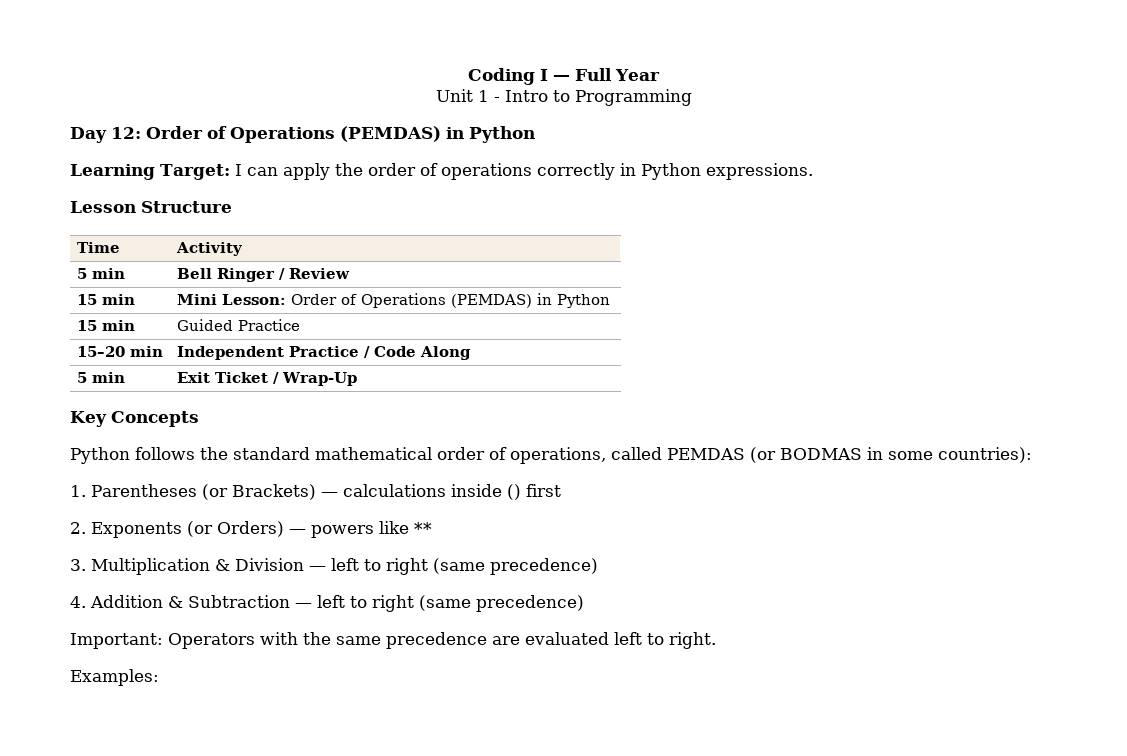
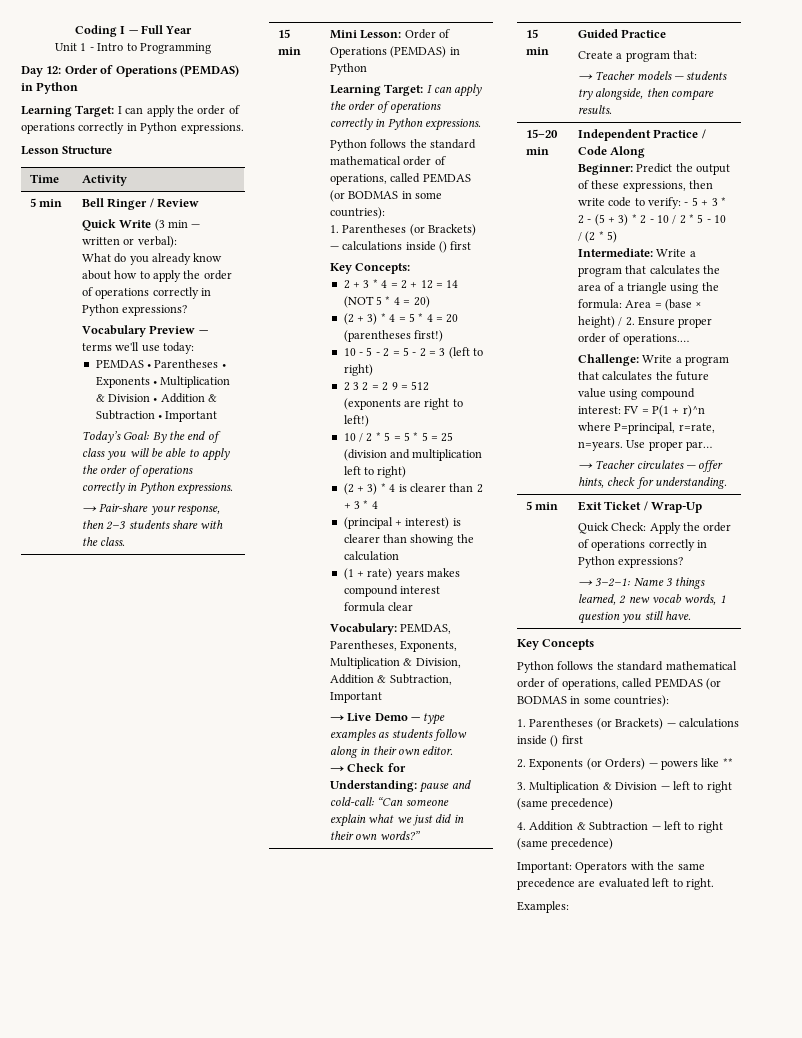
+ Quick Write (3 min — written or verbal):
+ What do you already know about how to apply the order of operations correctly in Python expressions?
+ Vocabulary Preview — terms we'll use today:
+ PEMDAS • Parentheses • Exponents • Multiplication & Division • Addition & Subtraction • Important
+ Today’s Goal: By the end of class you will be able to apply the order of operations correctly in Python expressions.
+ → Pair-share your response, then 2–3 students share with the class.
  Mini Lesson: Order of Operations (PEMDAS) in Python
+ Learning Target: I can apply the order of operations correctly in Python expressions.
+ Python follows the standard mathematical order of operations, called PEMDAS (or BODMAS in some countries):
+ 1. Parentheses (or Brackets) — calculations inside () first
+ Key Concepts:
+ 2 + 3 * 4 = 2 + 12 = 14 (NOT 5 * 4 = 20)
+ (2 + 3) * 4 = 5 * 4 = 20 (parentheses first!)
+ 10 - 5 - 2 = 5 - 2 = 3 (left to right)
+ 2 3 2 = 2 9 = 512 (exponents are right to left!)
+ 10 / 2 * 5 = 5 * 5 = 25 (division and multiplication left to right)
+ (2 + 3) * 4 is clearer than 2 + 3 * 4
+ (principal + interest) is clearer than showing the calculation
+ (1 + rate) years makes compound interest formula clear
+ Vocabulary: PEMDAS, Parentheses, Exponents, Multiplication & Division, Addition & Subtraction, Important
+ → Live Demo — type examples as students follow along in their own editor.
+ → Check for Understanding: pause and cold-call: “Can someone explain what we just did in their own words?”
  15 min | Guided Practice
+ Create a program that:
+ → Teacher models — students try alongside, then compare results.
+ Beginner: Predict the output of these expressions, then write code to verify: - 5 + 3 * 2 - (5 + 3) * 2 - 10 / 2 * 5 - 10 / (2 * 5)
+ Intermediate: Write a program that calculates the area of a triangle using the formula: Area = (base × height) / 2. Ensure proper order of operations.…
+ Challenge: Write a program that calculates the future value using compound interest: FV = P(1 + r)^n where P=principal, r=rate, n=years. Use proper par…
+ → Teacher circulates — offer hints, check for understanding.
  5 min | Exit Ticket / Wrap-Up
+ Quick Check: Apply the order of operations correctly in Python expressions?
+ → 3–2–1: Name 3 things learned, 2 new vocab words, 1 question you still have.

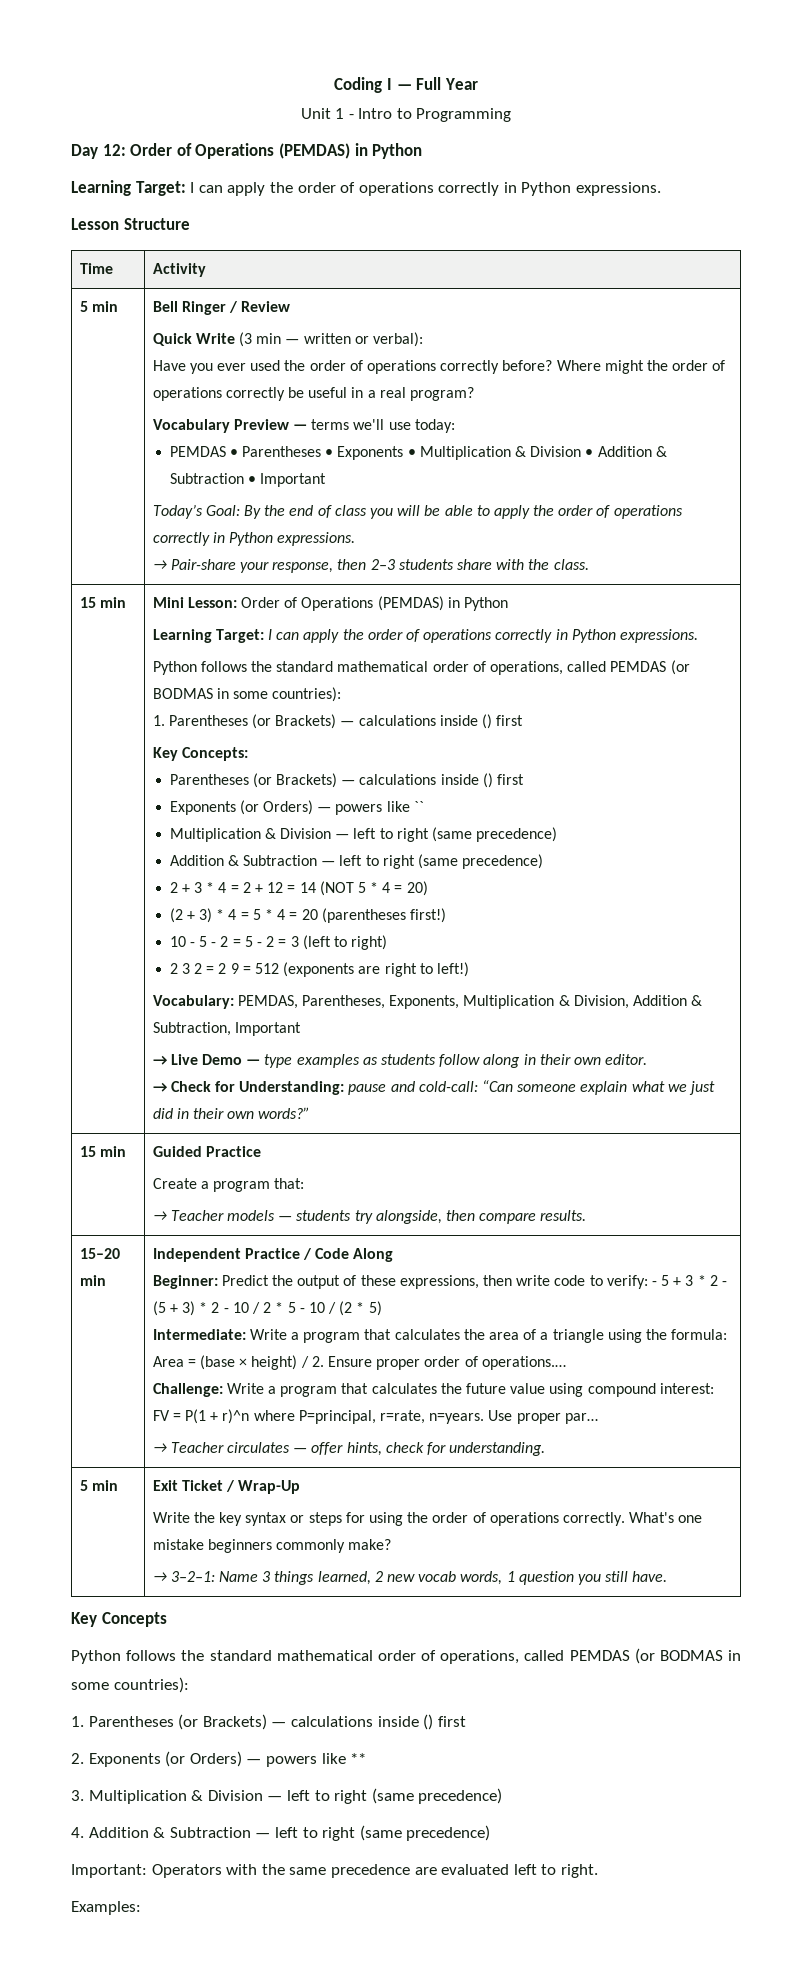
- What do you already know about how to apply the order of operations correctly in Python expressions?
+ Have you ever used the order of operations correctly before? Where might the order of operations correctly be useful in a real program?
  Key Concepts:
+ Parentheses (or Brackets) — calculations inside () first
+ Exponents (or Orders) — powers like ``
+ Multiplication & Division — left to right (same precedence)
+ Addition & Subtraction — left to right (same precedence)
- 10 / 2 * 5 = 5 * 5 = 25 (division and multiplication left to right)
- (2 + 3) * 4 is clearer than 2 + 3 * 4
- (principal + interest) is clearer than showing the calculation
- (1 + rate) years makes compound interest formula clear
  5 min | Exit Ticket / Wrap-Up
- Quick Check: Apply the order of operations correctly in Python expressions?
+ Write the key syntax or steps for using the order of operations correctly. What's one mistake beginners commonly make?

